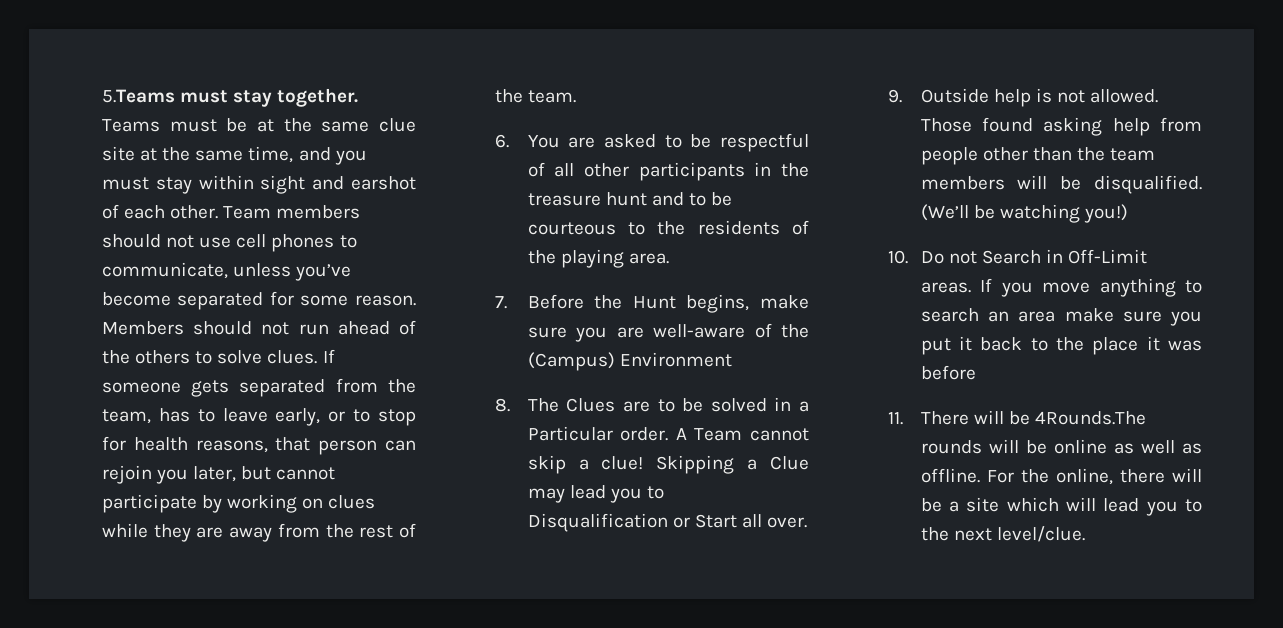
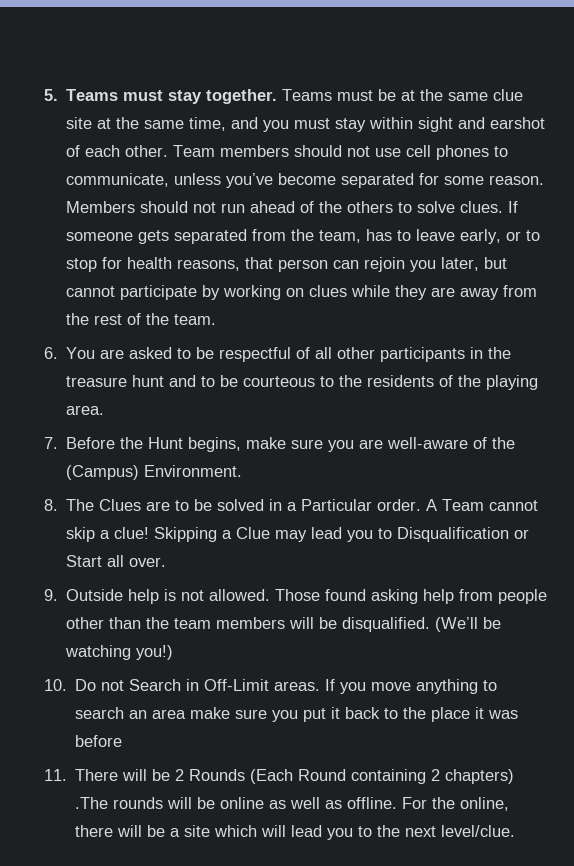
- 5.Teams must stay together.
+ 5. Teams must stay together.
- 7. Before the Hunt begins, make sure you are well-aware of the (Campus) Environment
+ 7. Before the Hunt begins, make sure you are well-aware of the (Campus) Environment.
- 11. There will be 4Rounds.The rounds will be online as well as offline.
+ 11. There will be 2 Rounds (Each Round containing 2 chapters) .The rounds will be online as well as offline.

